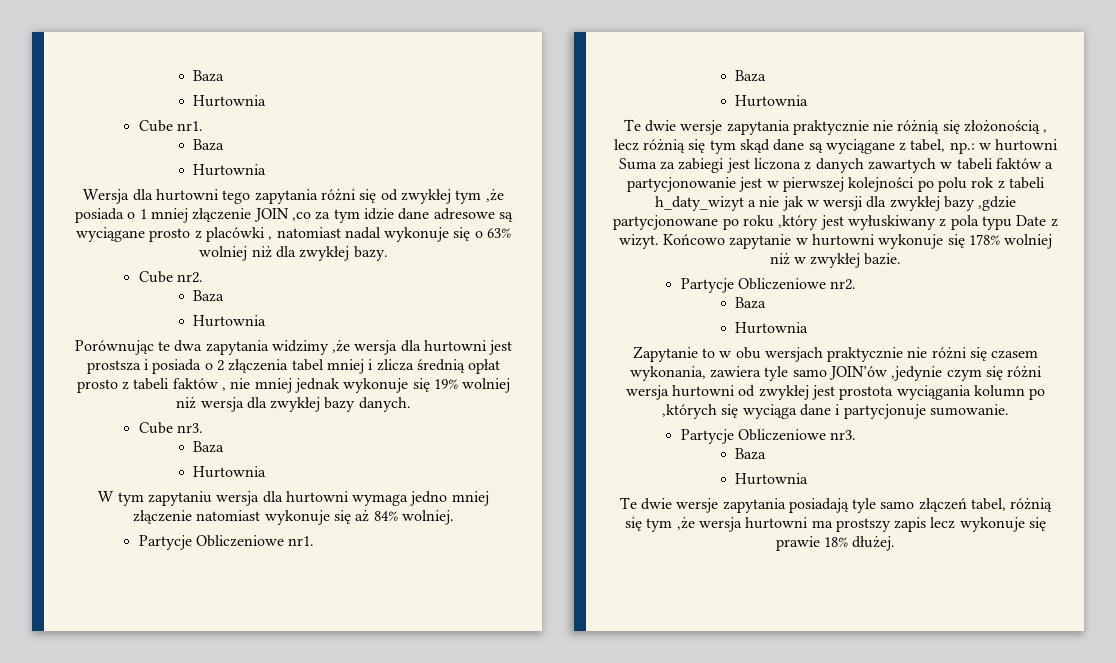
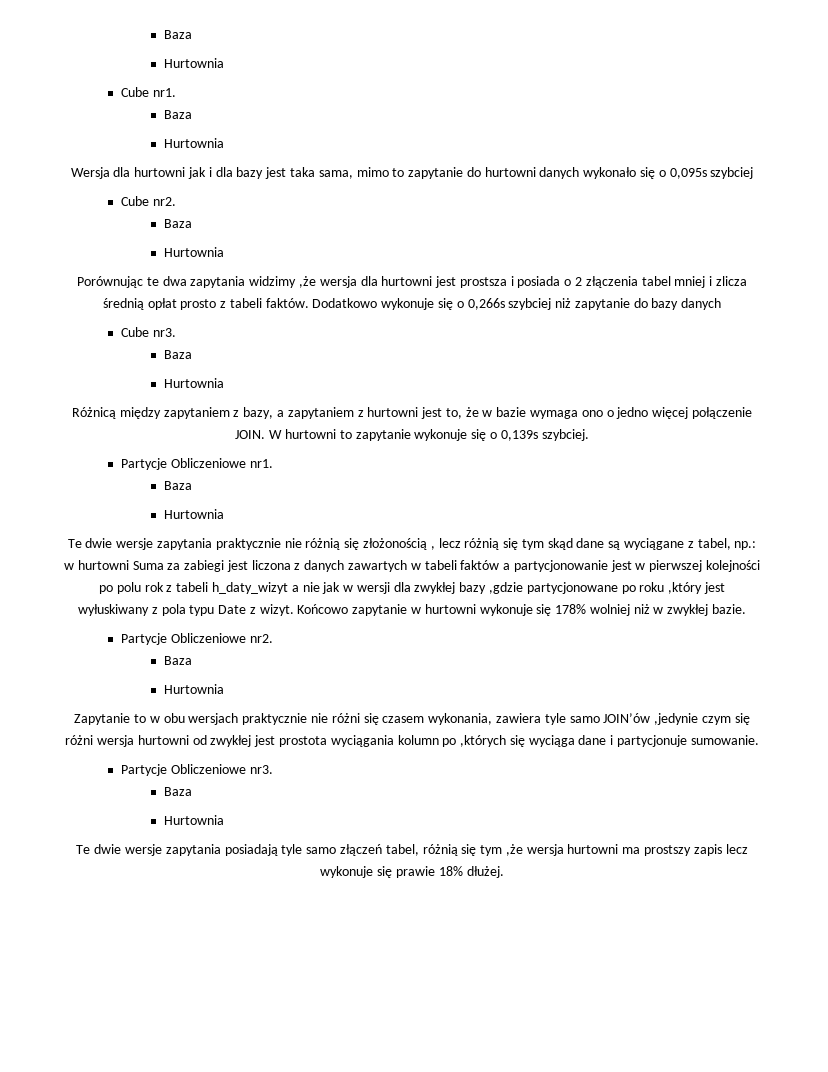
- Wersja dla hurtowni tego zapytania różni się od zwykłej tym ,że posiada o 1 mniej złączenie JOIN ,co za tym idzie dane adresowe są wyciągane prosto z placówki , natomiast nadal wykonuje się o 63% wolniej niż dla zwykłej bazy.
+ Wersja dla hurtowni jak i dla bazy jest taka sama, mimo to zapytanie do hurtowni danych wykonało się o 0,095s szybciej
- Porównując te dwa zapytania widzimy ,że wersja dla hurtowni jest prostsza i posiada o 2 złączenia tabel mniej i zlicza średnią opłat prosto z tabeli faktów , nie mniej jednak wykonuje się 19% wolniej niż wersja dla zwykłej bazy danych.
+ Porównując te dwa zapytania widzimy ,że wersja dla hurtowni jest prostsza i posiada o 2 złączenia tabel mniej i zlicza średnią opłat prosto z tabeli faktów. Dodatkowo wykonuje się o 0,266s szybciej niż zapytanie do bazy danych
  Cube nr3.
  Baza
  Hurtownia
- W tym zapytaniu wersja dla hurtowni wymaga jedno mniej złączenie natomiast wykonuje się aż 84% wolniej.
+ Różnicą między zapytaniem z bazy, a zapytaniem z hurtowni jest to, że w bazie wymaga ono o jedno więcej połączenie JOIN. W hurtowni to zapytanie wykonuje się o 0,139s szybciej.

